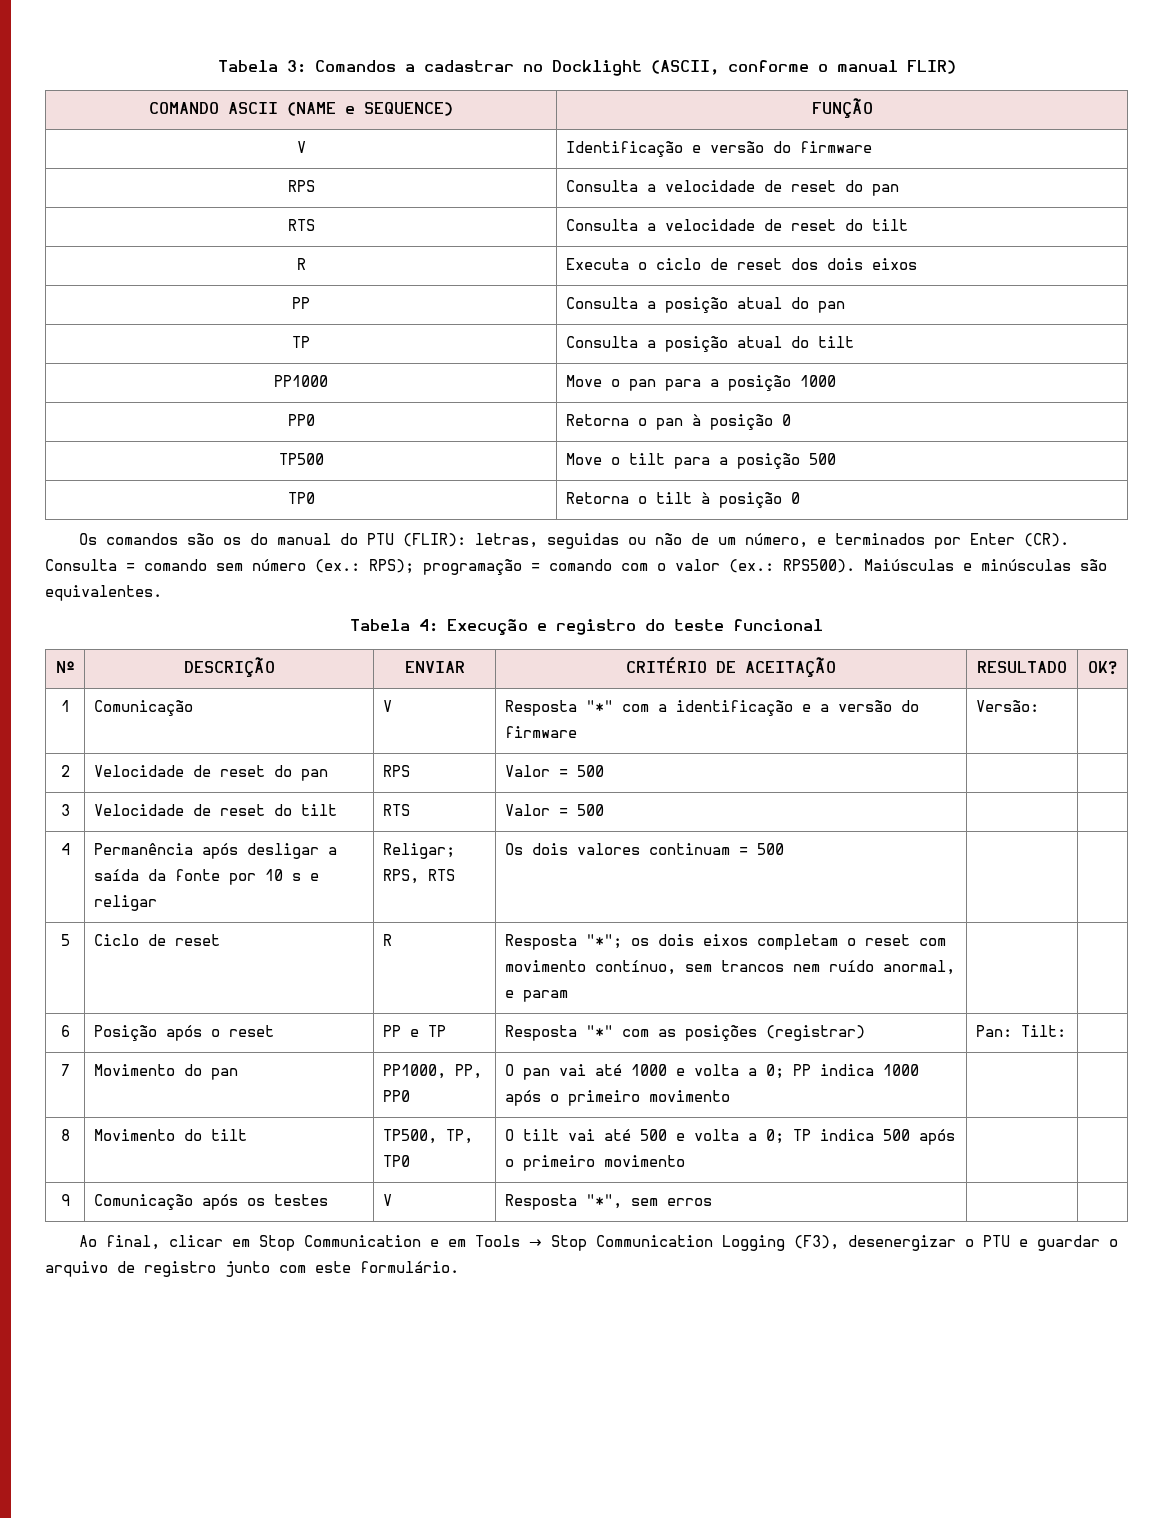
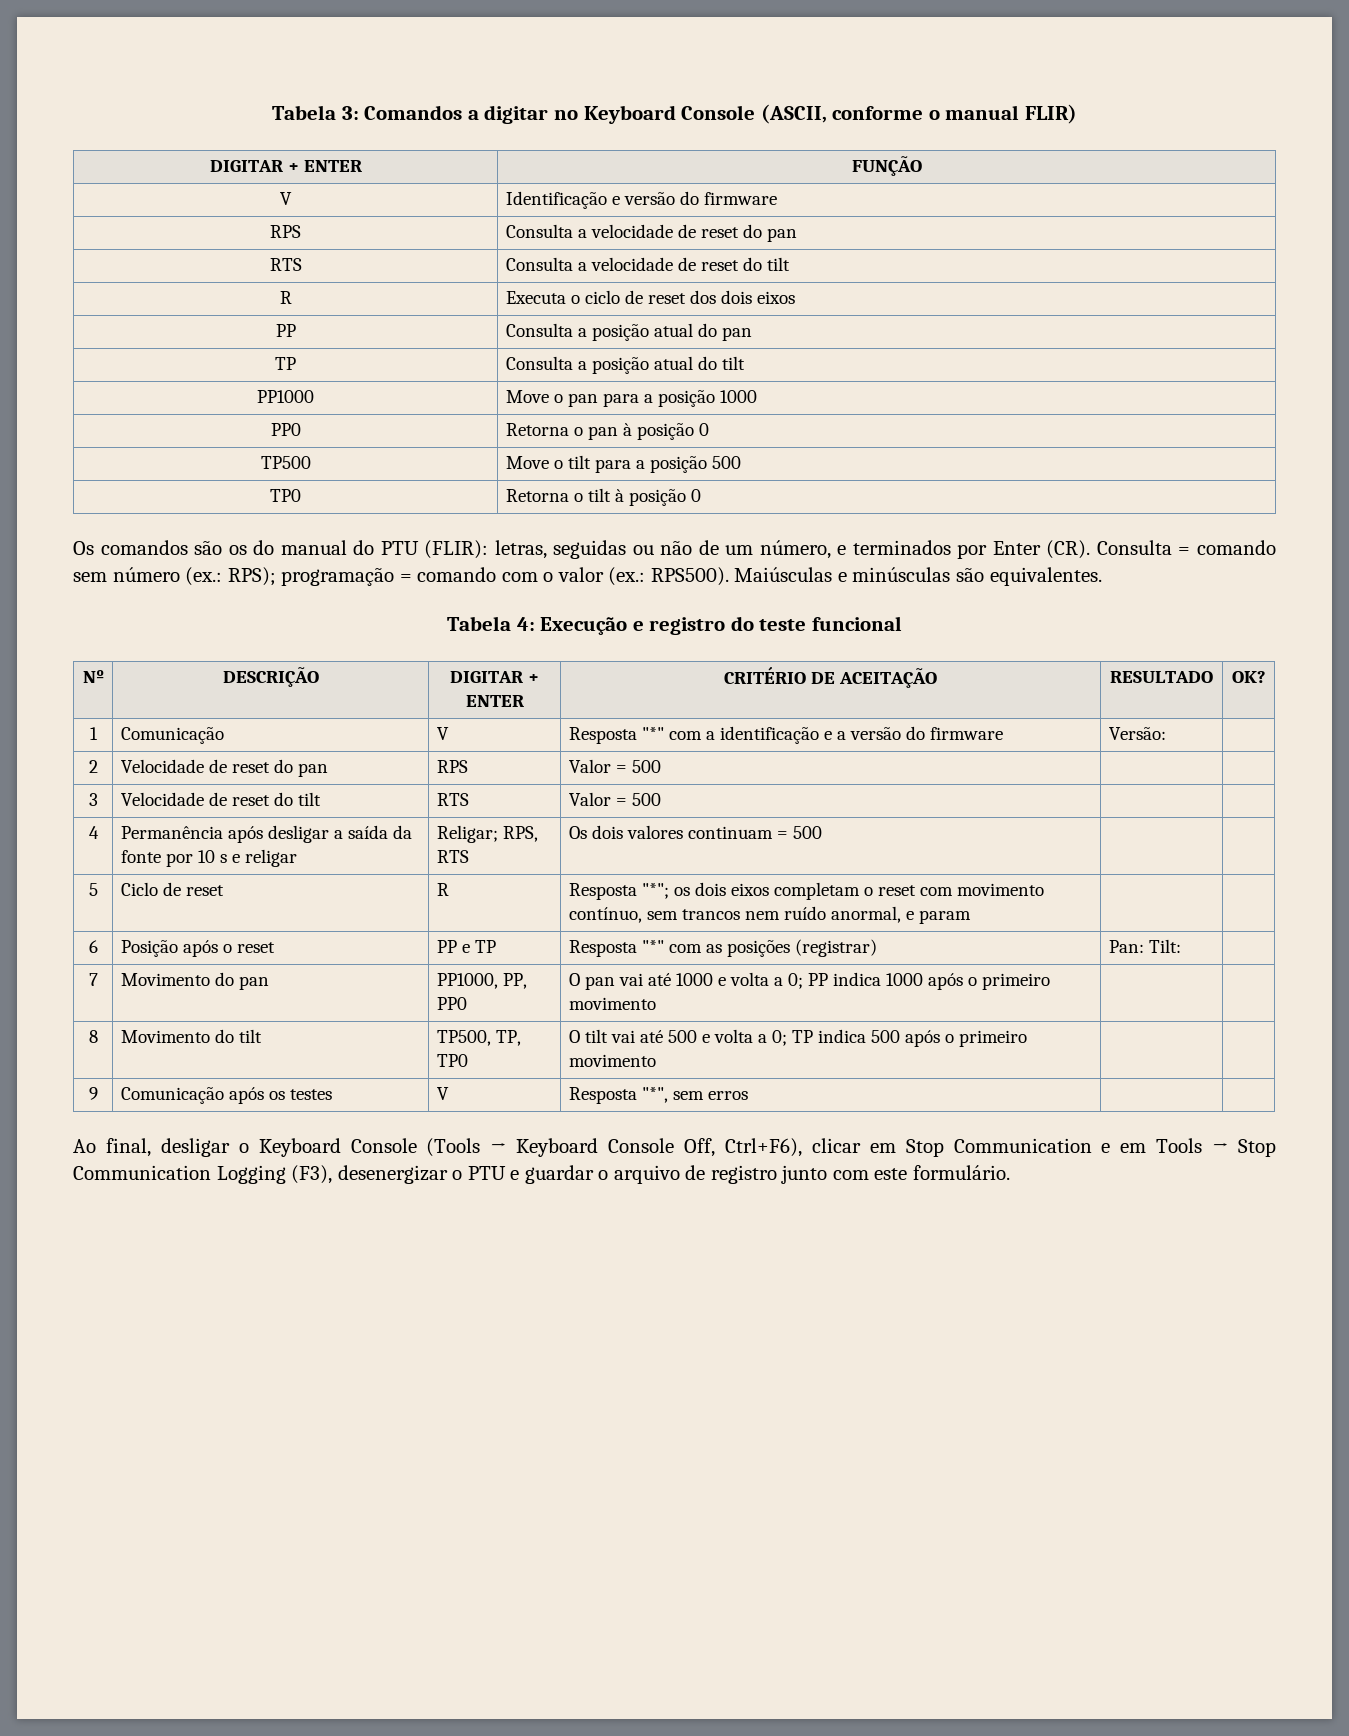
- Tabela 3: Comandos a cadastrar no Docklight (ASCII, conforme o manual FLIR)
+ Tabela 3: Comandos a digitar no Keyboard Console (ASCII, conforme o manual FLIR)
- COMANDO ASCII (NAME e SEQUENCE) | FUNÇÃO
+ DIGITAR + ENTER | FUNÇÃO
- Nº | DESCRIÇÃO | ENVIAR | CRITÉRIO DE ACEITAÇÃO | RESULTADO | OK?
+ Nº | DESCRIÇÃO | DIGITAR + ENTER | CRITÉRIO DE ACEITAÇÃO | RESULTADO | OK?
- Ao final, clicar em Stop Communication e em Tools → Stop Communication Logging (F3), desenergizar o PTU e guardar o arquivo de registro junto com este formulário.
+ Ao final, desligar o Keyboard Console (Tools → Keyboard Console Off, Ctrl+F6), clicar em Stop Communication e em Tools → Stop Communication Logging (F3), desenergizar o PTU e guardar o arquivo de registro junto com este formulário.

